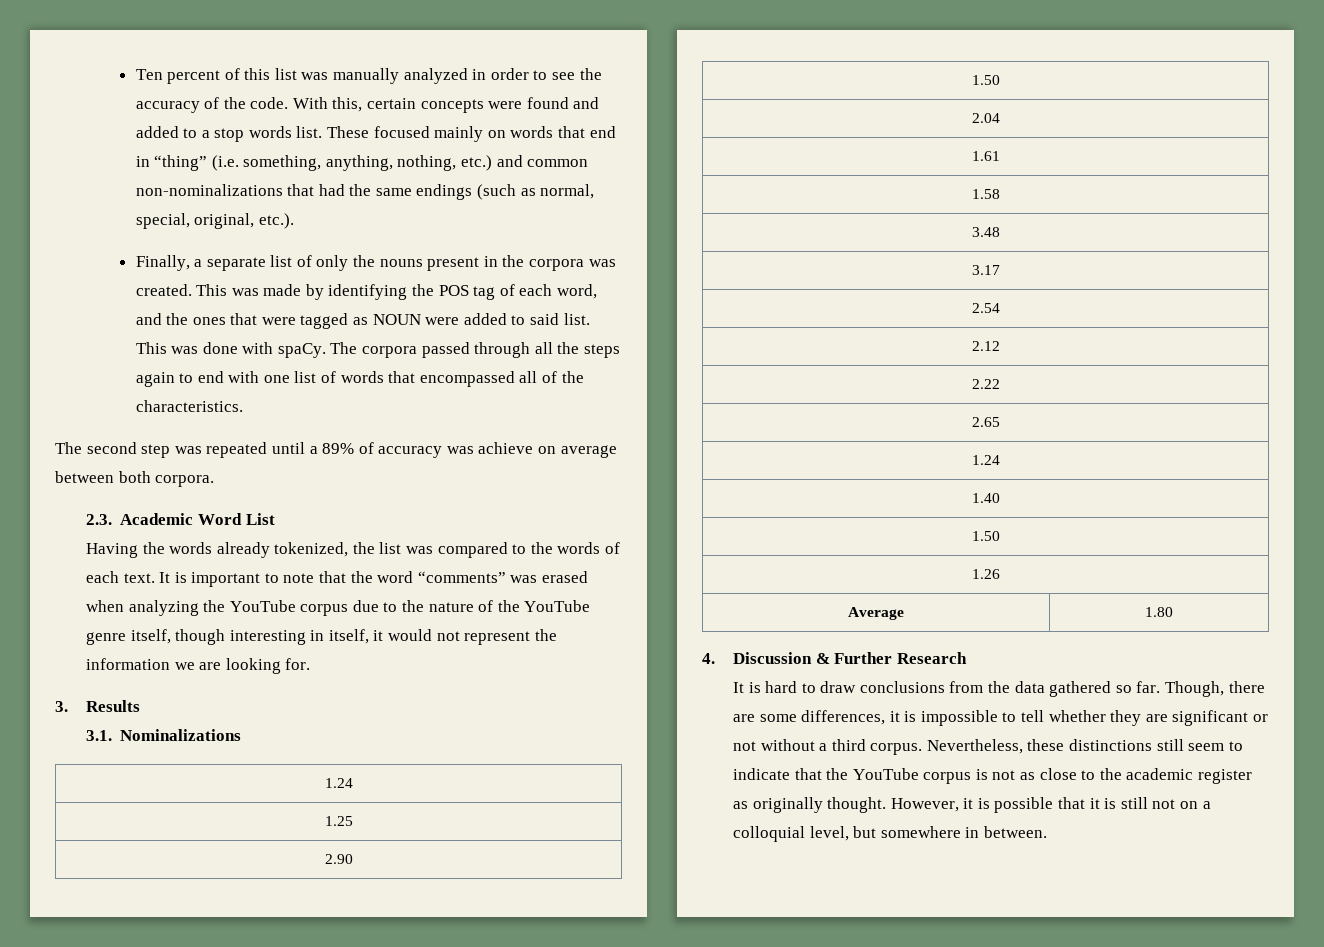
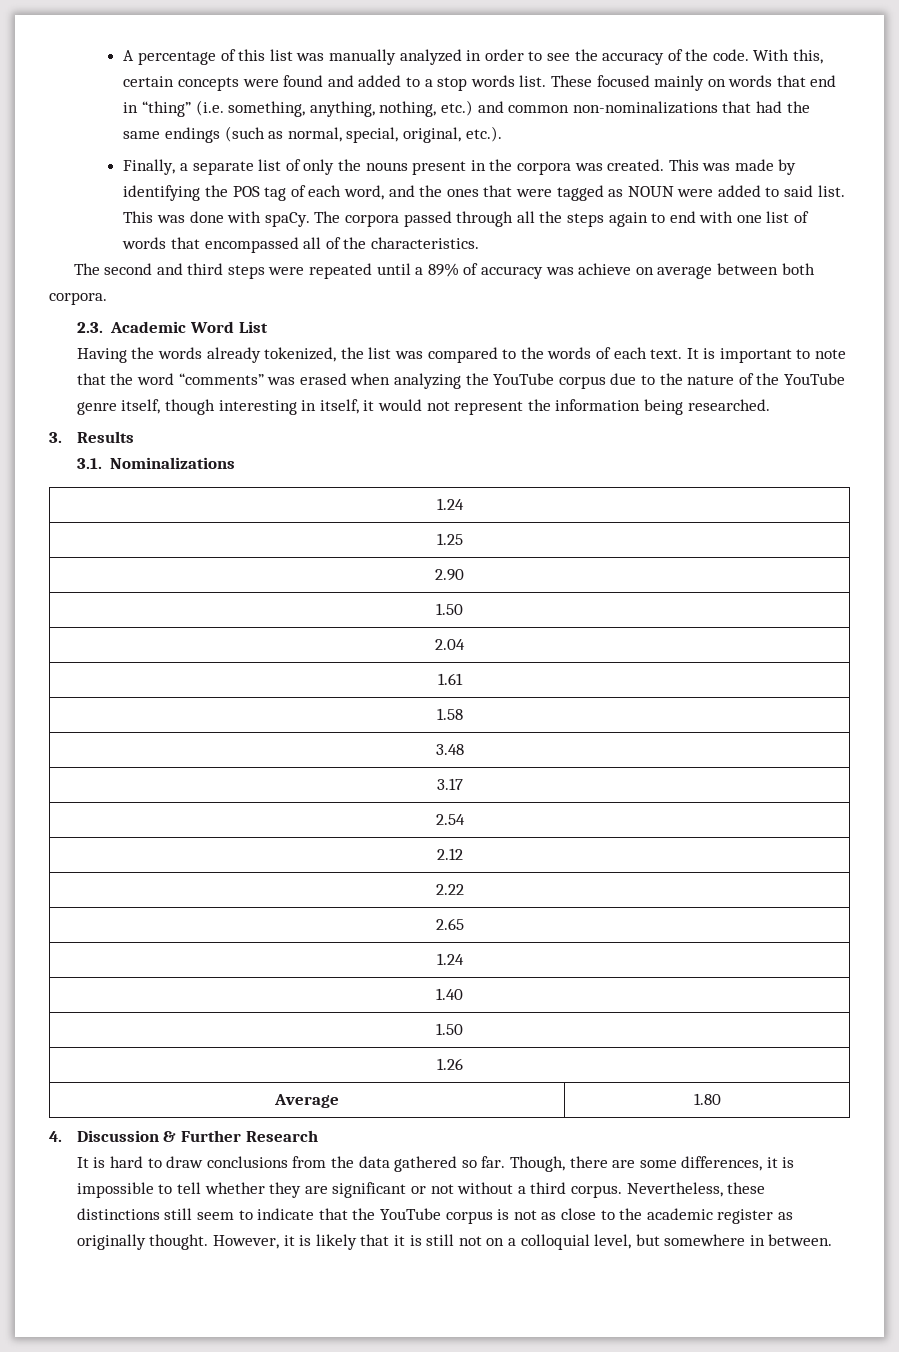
- Ten percent of this list was manually analyzed in order to see the accuracy of the code.
+ A percentage of this list was manually analyzed in order to see the accuracy of the code.
- The second step was repeated until a 89% of accuracy was achieve on average between both corpora.
+ The second and third steps were repeated until a 89% of accuracy was achieve on average between both corpora.
- It is important to note that the word “comments” was erased when analyzing the YouTube corpus due to the nature of the YouTube genre itself, though interesting in itself, it would not represent the information we are looking for.
+ It is important to note that the word “comments” was erased when analyzing the YouTube corpus due to the nature of the YouTube genre itself, though interesting in itself, it would not represent the information being researched.
- However, it is possible that it is still not on a colloquial level, but somewhere in between.
+ However, it is likely that it is still not on a colloquial level, but somewhere in between.

